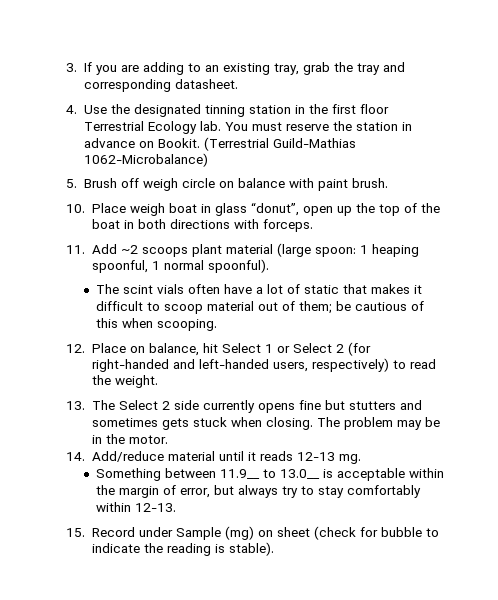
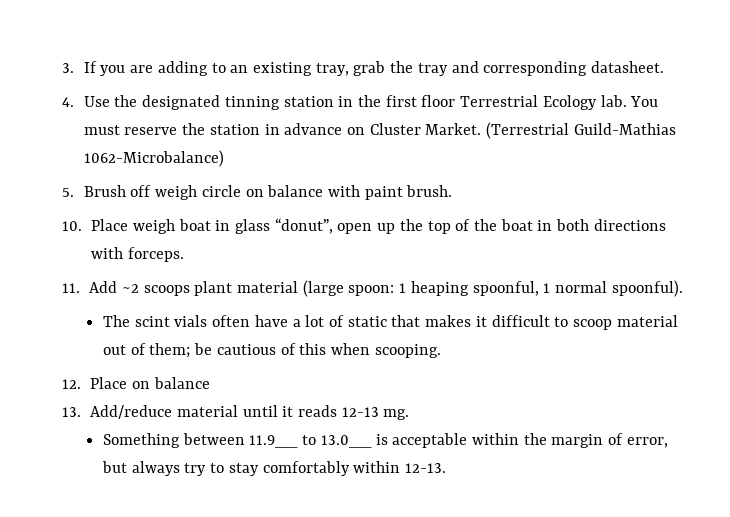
- You must reserve the station in advance on Bookit.
+ You must reserve the station in advance on Cluster Market.
- 12. Place on balance, hit Select 1 or Select 2 (for right-handed and left-handed users, respectively) to read the weight.
- 13. The Select 2 side currently opens fine but stutters and sometimes gets stuck when closing. The problem may be in the motor.
- 14. Add/reduce material until it reads 12-13 mg.
+ 12. Place on balance
+ 13. Add/reduce material until it reads 12-13 mg.
- 15. Record under Sample (mg) on sheet (check for bubble to indicate the reading is stable).

